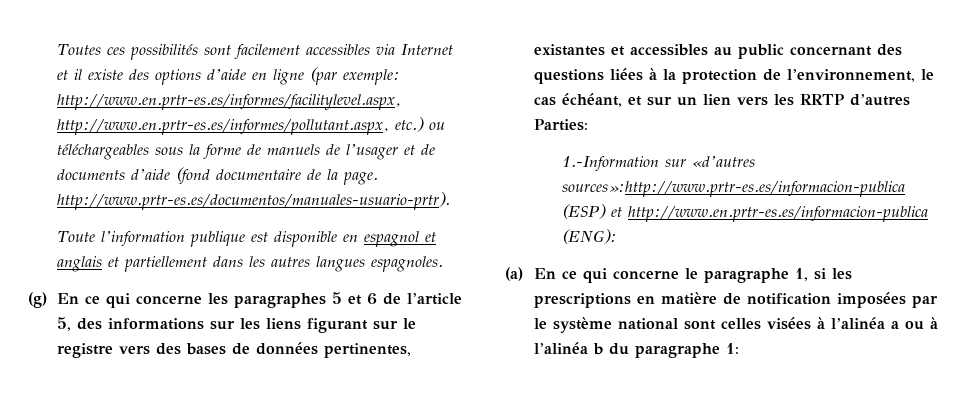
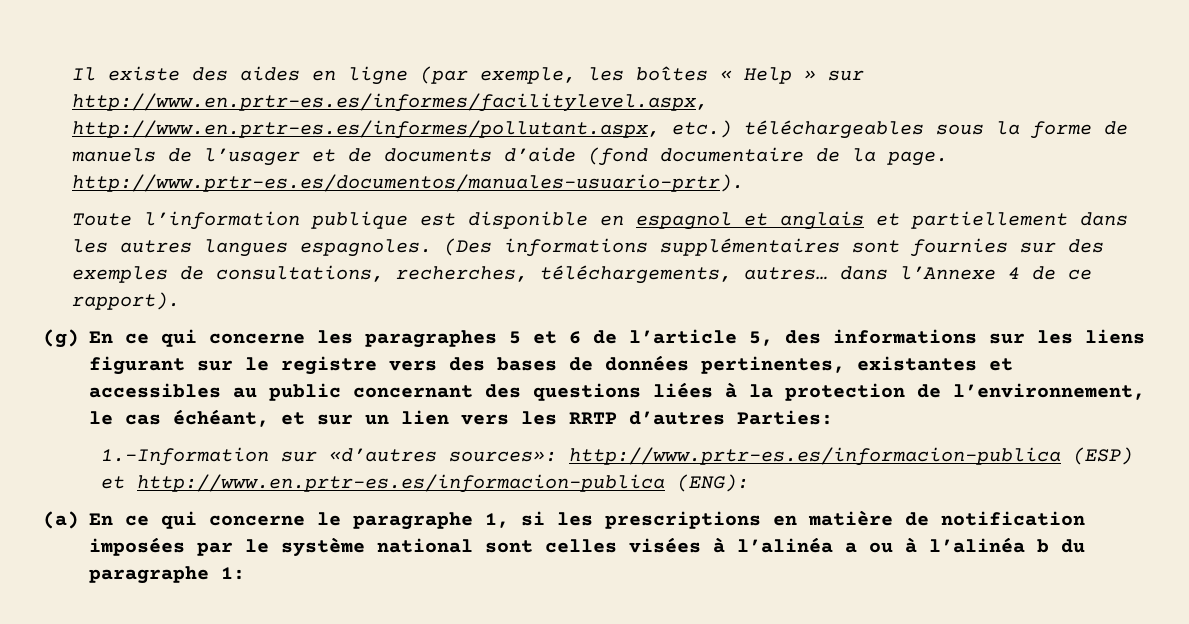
- Toutes ces possibilités sont facilement accessibles via Internet et il existe des options d’aide en ligne (par exemple: http://www.en.prtr-es.es/informes/facilitylevel.aspx, http://www.en.prtr-es.es/informes/pollutant.aspx, etc.) ou téléchargeables sous la forme de manuels de l’usager et de documents d’aide (fond documentaire de la page. http://www.prtr-es.es/documentos/manuales-usuario-prtr).
+ Il existe des aides en ligne (par exemple, les boîtes « Help » sur http://www.en.prtr-es.es/informes/facilitylevel.aspx, http://www.en.prtr-es.es/informes/pollutant.aspx, etc.) téléchargeables sous la forme de manuels de l’usager et de documents d’aide (fond documentaire de la page. http://www.prtr-es.es/documentos/manuales-usuario-prtr).
+ (Des informations supplémentaires sont fournies sur des exemples de consultations, recherches, téléchargements, autres… dans l’Annexe 4 de ce rapport).
- 1.-Information sur «d’autres sources»:http://www.prtr-es.es/informacion-publica (ESP) et http://www.en.prtr-es.es/informacion-publica (ENG):
+ 1.-Information sur «d’autres sources»: http://www.prtr-es.es/informacion-publica (ESP) et http://www.en.prtr-es.es/informacion-publica (ENG):

